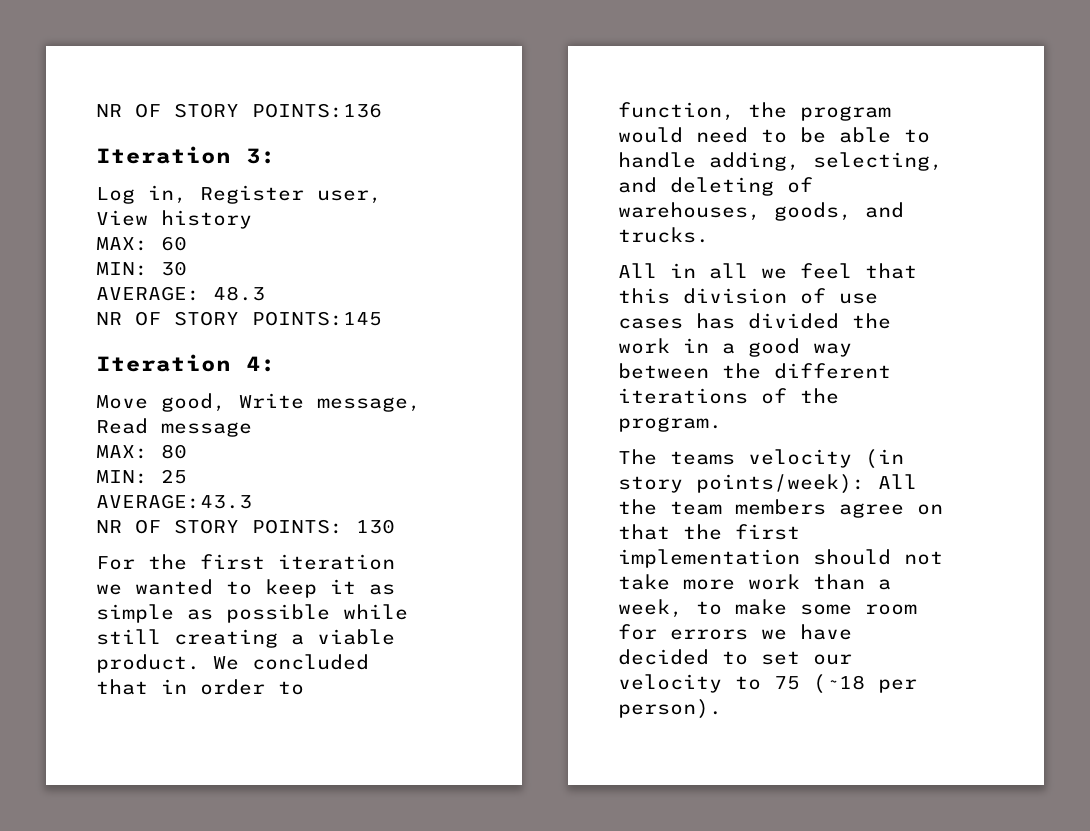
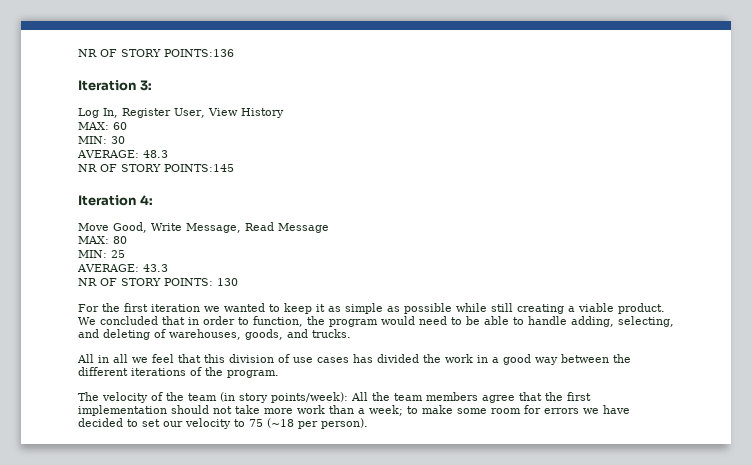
- Log in, Register user, View history
+ Log In, Register User, View History
- Move good, Write message, Read message
+ Move Good, Write Message, Read Message
- AVERAGE:43.3
+ AVERAGE: 43.3
- The teams velocity (in story points/week): All the team members agree on that the first implementation should not take more work than a week, to make some room for errors we have decided to set our velocity to 75 (~18 per person).
+ The velocity of the team (in story points/week): All the team members agree that the first implementation should not take more work than a week; to make some room for errors we have decided to set our velocity to 75 (~18 per person).

